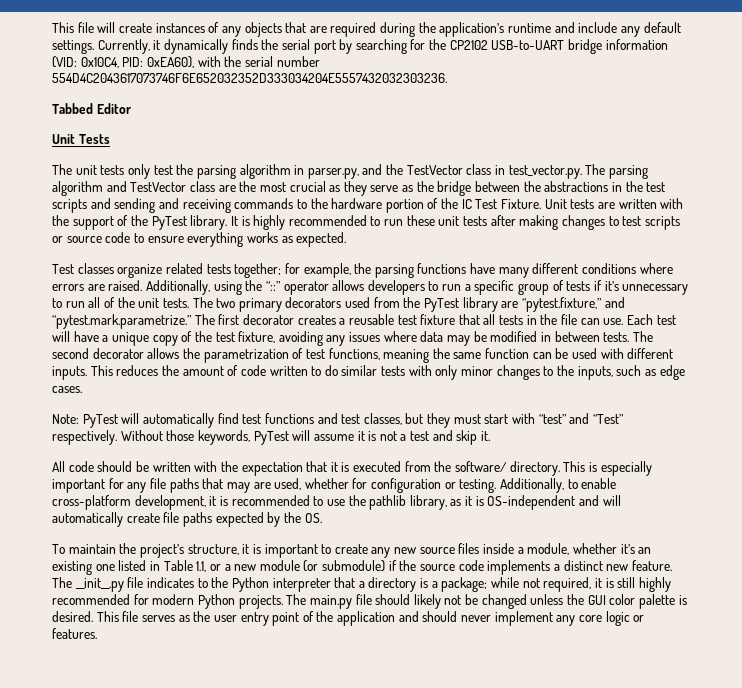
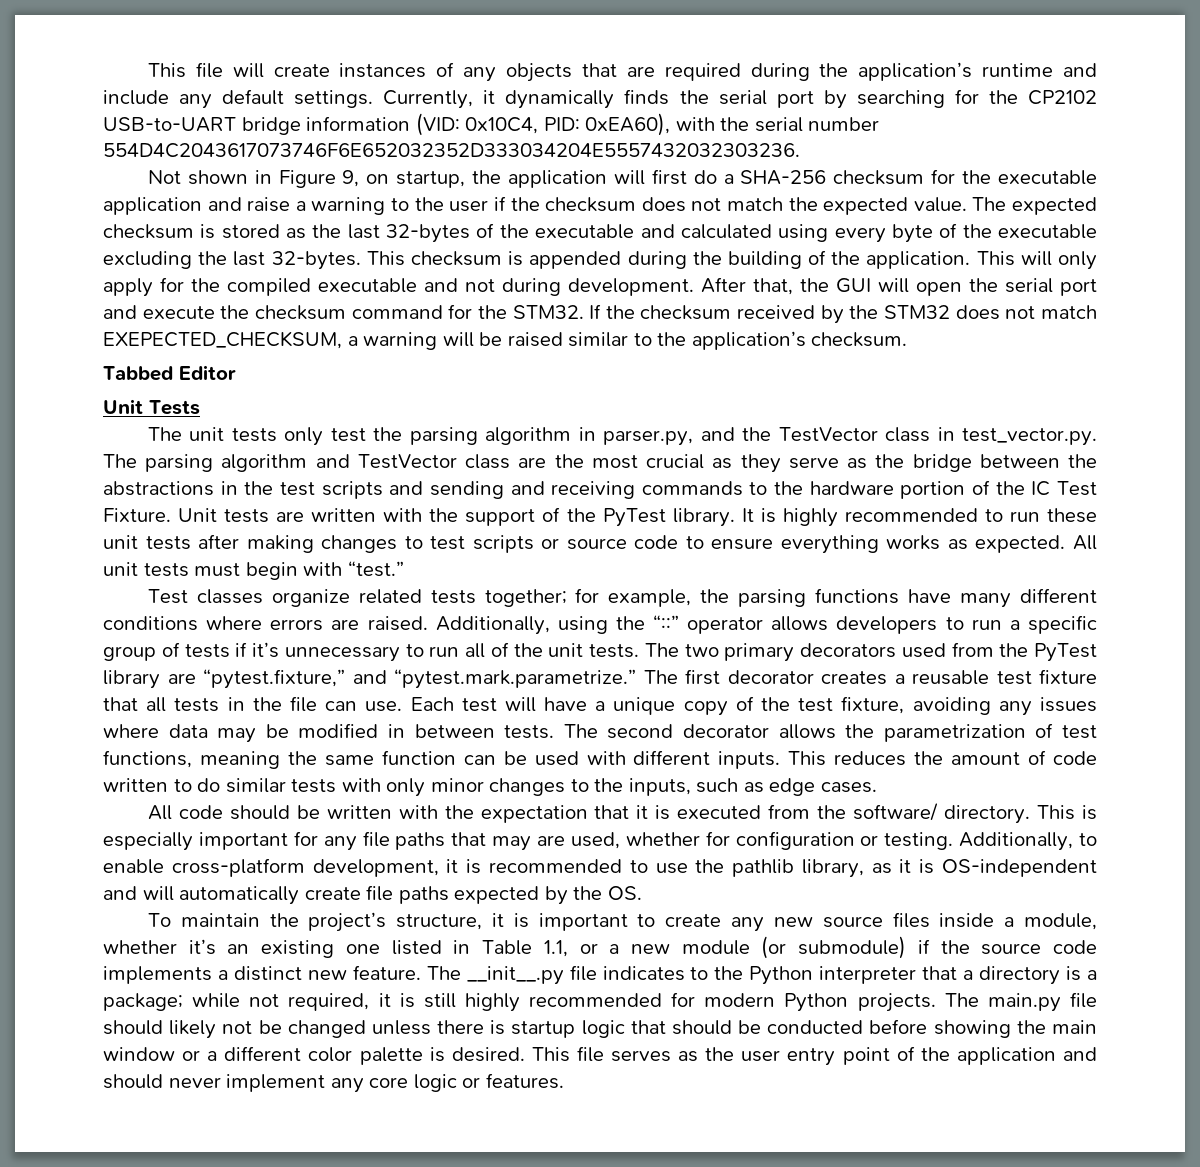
+ Not shown in Figure 9, on startup, the application will first do a SHA-256 checksum for the executable application and raise a warning to the user if the checksum does not match the expected value. The expected checksum is stored as the last 32-bytes of the executable and calculated using every byte of the executable excluding the last 32-bytes. This checksum is appended during the building of the application. This will only apply for the compiled executable and not during development. After that, the GUI will open the serial port and execute the checksum command for the STM32. If the checksum received by the STM32 does not match EXEPECTED_CHECKSUM, a warning will be raised similar to the application’s checksum.
+ All unit tests must begin with “test.”
- Note: PyTest will automatically find test functions and test classes, but they must start with “test” and “Test” respectively. Without those keywords, PyTest will assume it is not a test and skip it.
- The main.py file should likely not be changed unless the GUI color palette is desired.
+ The main.py file should likely not be changed unless there is startup logic that should be conducted before showing the main window or a different color palette is desired.

